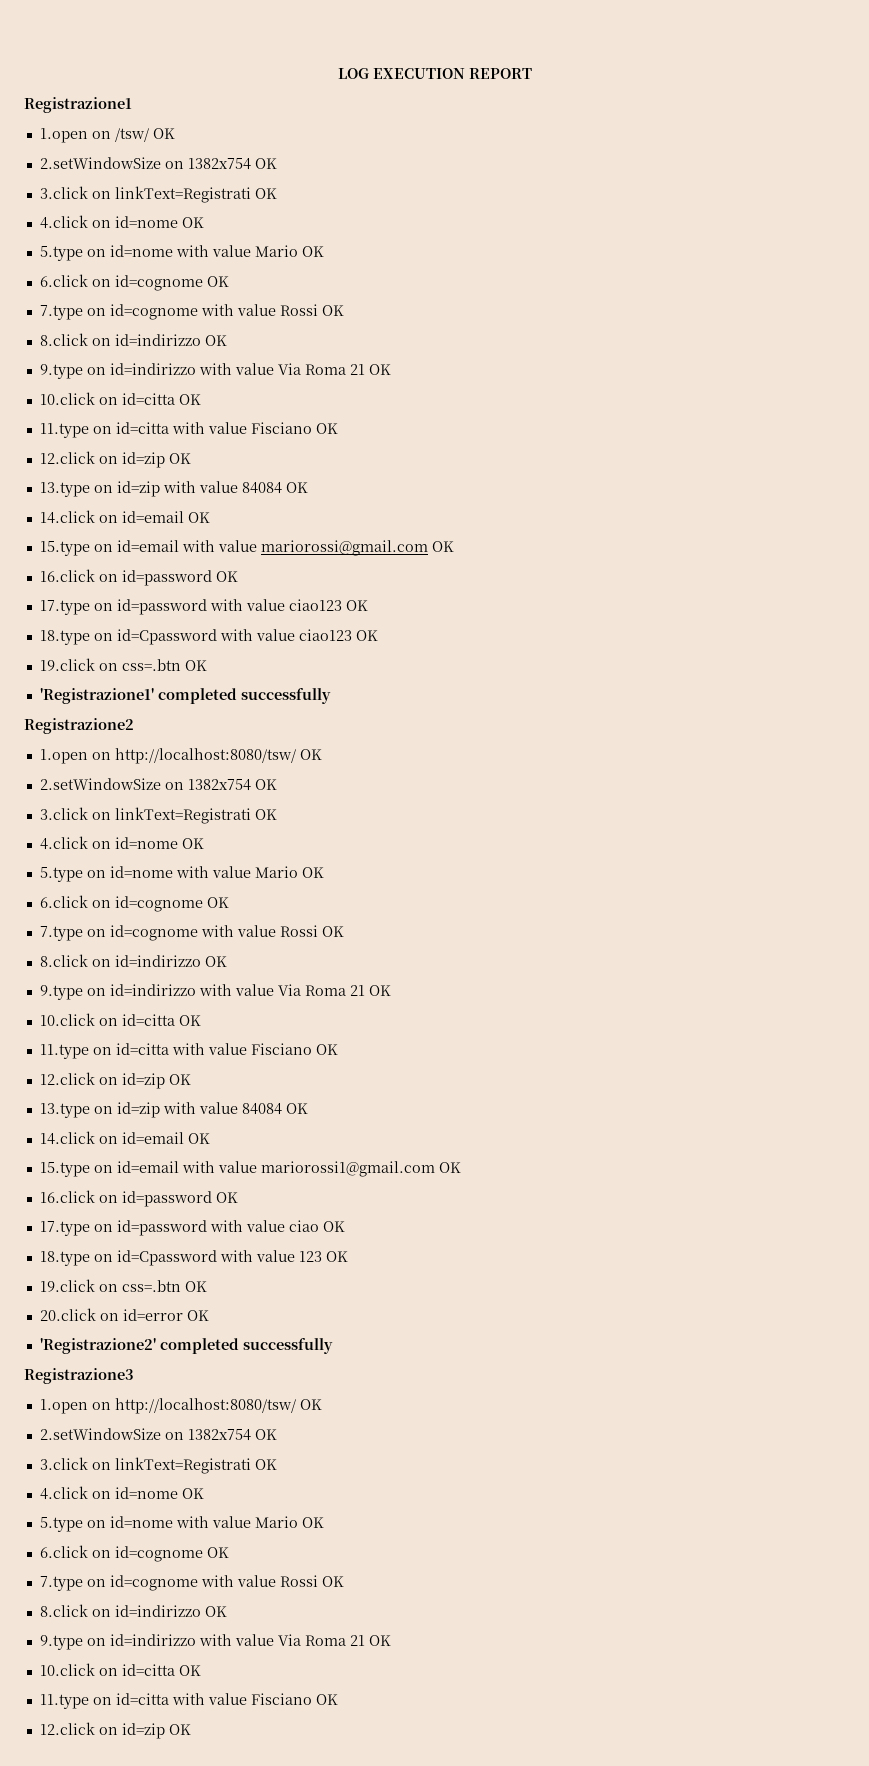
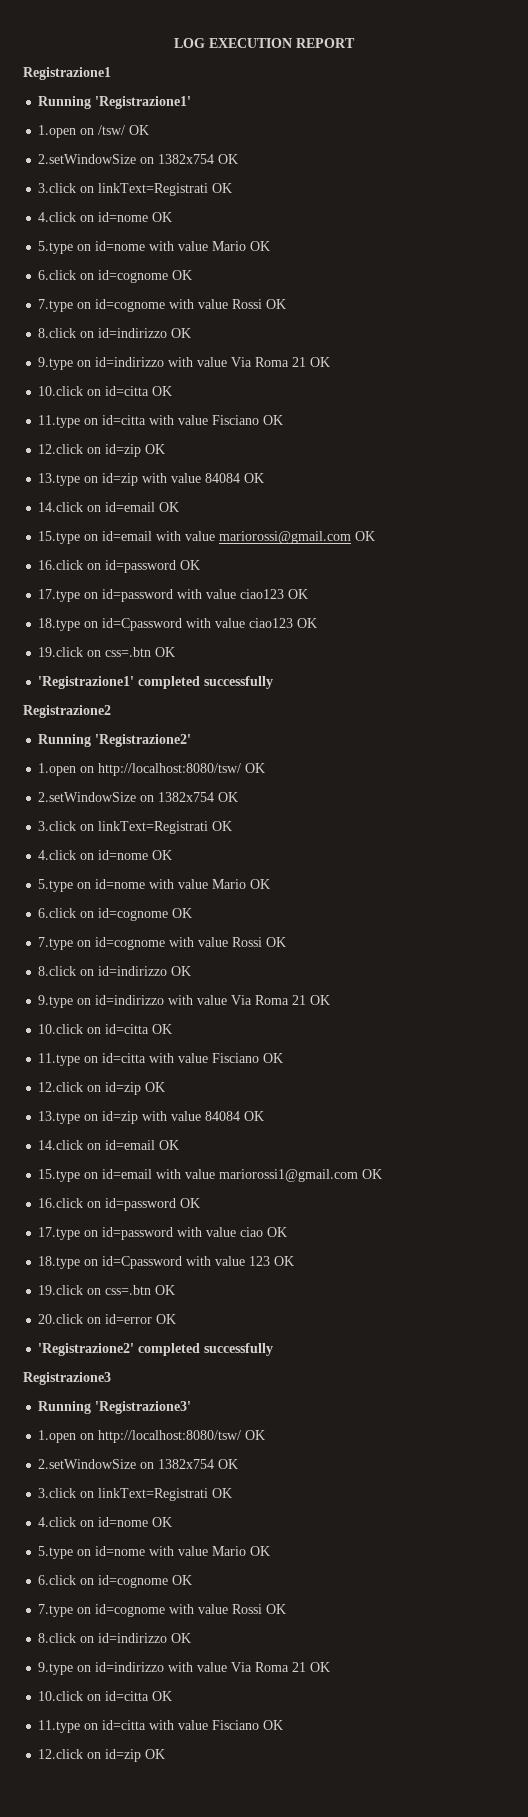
+ Running 'Registrazione1'
+ Running 'Registrazione2'
+ Running 'Registrazione3'

